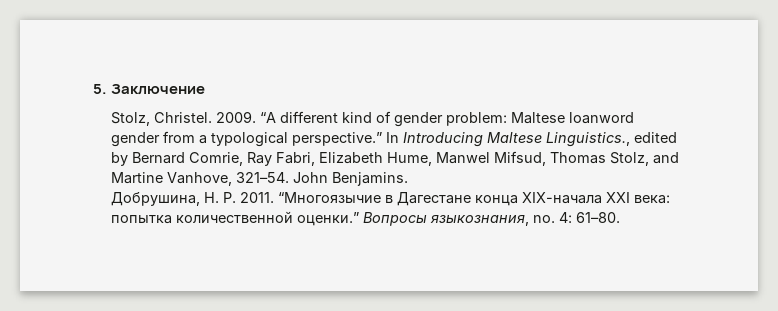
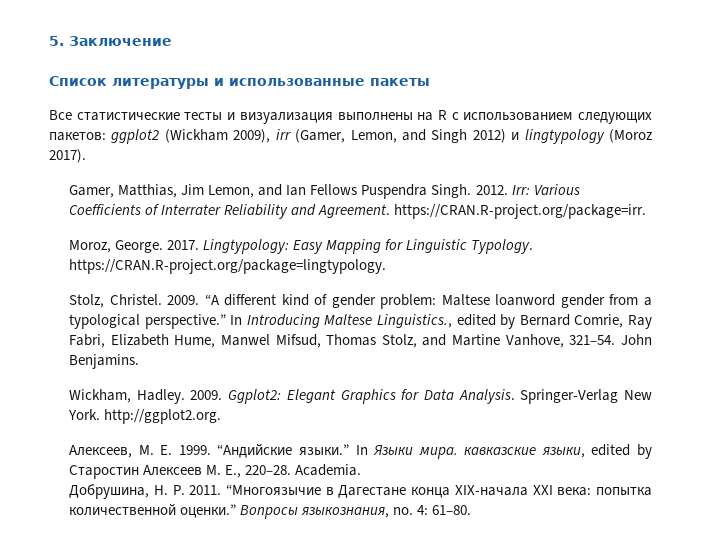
+ Список литературы и использованные пакеты
+ Все статистические тесты и визуализация выполнены на R с использованием следующих пакетов: ggplot2 (Wickham 2009), irr (Gamer, Lemon, and Singh 2012) и lingtypology (Moroz 2017).
+ Gamer, Matthias, Jim Lemon, and Ian Fellows Puspendra Singh. 2012. Irr: Various Coefficients of Interrater Reliability and Agreement. https://CRAN.R-project.org/package=irr.
+ Moroz, George. 2017. Lingtypology: Easy Mapping for Linguistic Typology. https://CRAN.R-project.org/package=lingtypology.
+ Wickham, Hadley. 2009. Ggplot2: Elegant Graphics for Data Analysis. Springer-Verlag New York. http://ggplot2.org.
+ Алексеев, М. Е. 1999. “Андийские языки.” In Языки мира. кавказские языки, edited by Старостин Алексеев М. Е., 220–28. Academia.

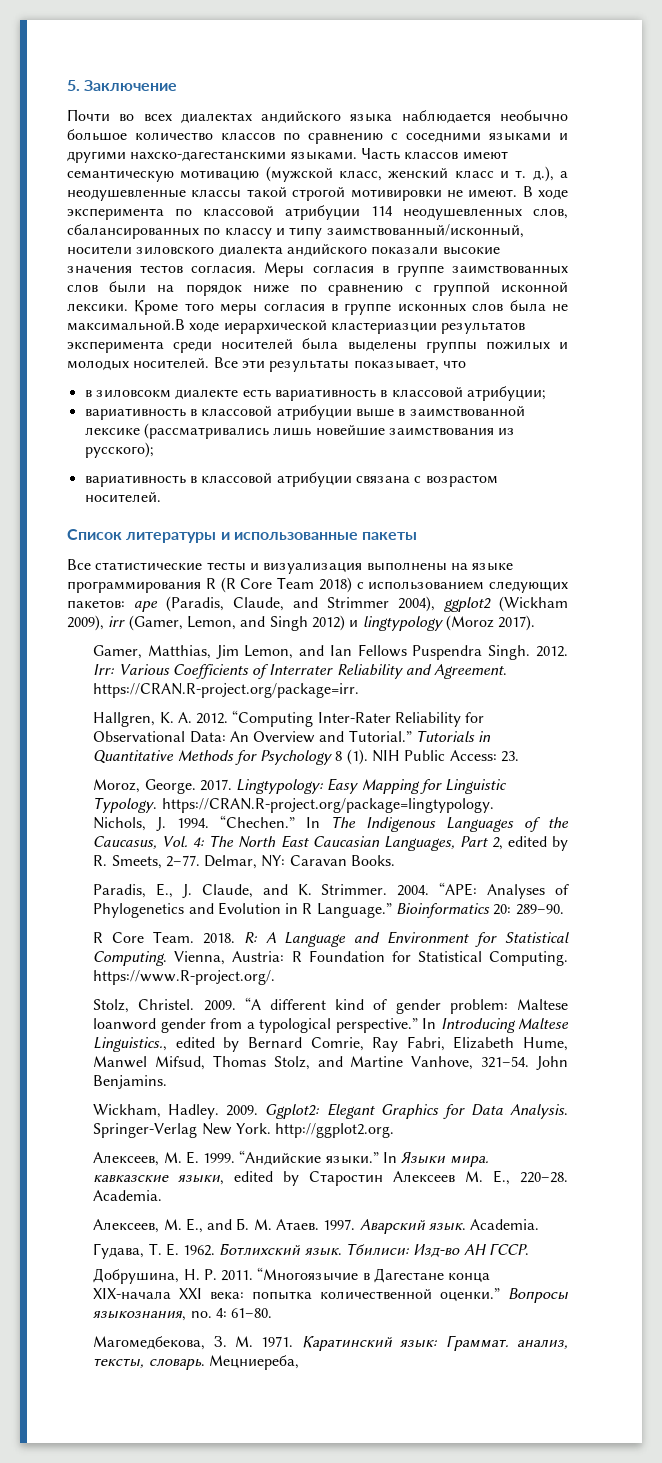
+ Почти во всех диалектах андийского языка наблюдается необычно большое количество классов по сравнению с соседними языками и другими нахско-дагестанскими языками. Часть классов имеют семантическую мотивацию (мужской класс, женский класс и т. д.), а неодушевленные классы такой строгой мотивировки не имеют. В ходе эксперимента по классовой атрибуции 114 неодушевленных слов, сбалансированных по классу и типу заимствованный/исконный, носители зиловского диалекта андийского показали высокие значения тестов согласия. Меры согласия в группе заимствованных слов были на порядок ниже по сравнению с группой исконной лексики. Кроме того меры согласия в группе исконных слов была не максимальной.В ходе иерархической кластериазции результатов эксперимента среди носителей была выделены группы пожилых и молодых носителей. Все эти результаты показывает, что
+ в зиловсокм диалекте есть вариативность в классовой атрибуции;
+ вариативность в классовой атрибуции выше в заимствованной лексике (рассматривались лишь новейшие заимствования из русского);
+ вариативность в классовой атрибуции связана с возрастом носителей.
- Все статистические тесты и визуализация выполнены на R с использованием следующих пакетов: ggplot2 (Wickham 2009), irr (Gamer, Lemon, and Singh 2012) и lingtypology (Moroz 2017).
+ Все статистические тесты и визуализация выполнены на языке программирования R (R Core Team 2018) с использованием следующих пакетов: ape (Paradis, Claude, and Strimmer 2004), ggplot2 (Wickham 2009), irr (Gamer, Lemon, and Singh 2012) и lingtypology (Moroz 2017).
+ Hallgren, K. A. 2012. “Computing Inter-Rater Reliability for Observational Data: An Overview and Tutorial.” Tutorials in Quantitative Methods for Psychology 8 (1). NIH Public Access: 23.
+ Nichols, J. 1994. “Chechen.” In The Indigenous Languages of the Caucasus, Vol. 4: The North East Caucasian Languages, Part 2, edited by R. Smeets, 2–77. Delmar, NY: Caravan Books.
+ Paradis, E., J. Claude, and K. Strimmer. 2004. “APE: Analyses of Phylogenetics and Evolution in R Language.” Bioinformatics 20: 289–90.
+ R Core Team. 2018. R: A Language and Environment for Statistical Computing. Vienna, Austria: R Foundation for Statistical Computing. https://www.R-project.org/.
+ Алексеев, М. Е., and Б. М. Атаев. 1997. Аварский язык. Academia.
+ Гудава, Т. Е. 1962. Ботлихский язык. Тбилиси: Изд-во АН ГССР.
+ Магомедбекова, З. М. 1971. Каратинский язык: Граммат. анализ, тексты, словарь. Мецниереба,

